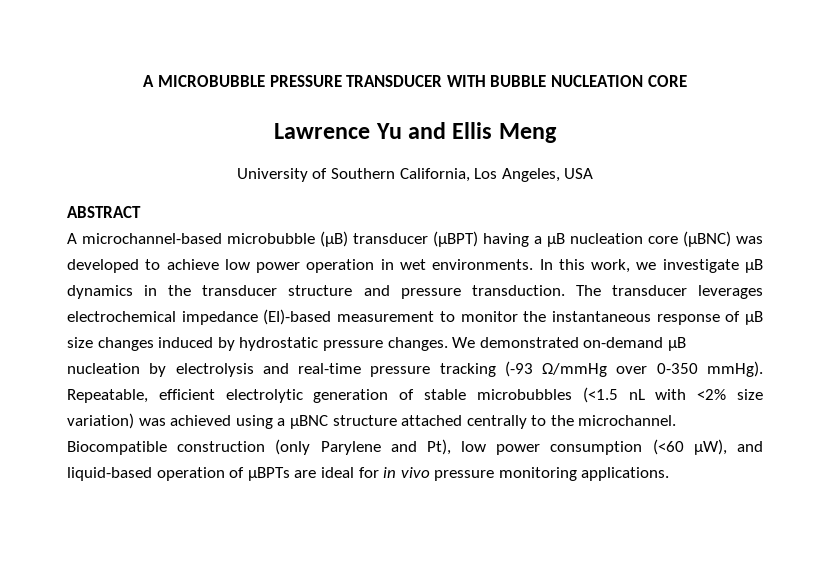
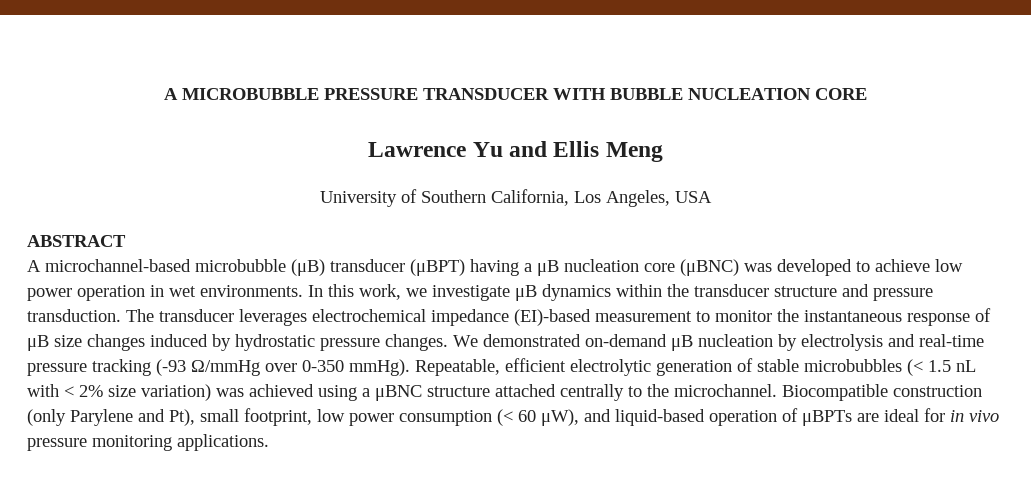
- In this work, we investigate μB dynamics in the transducer structure and pressure transduction.
+ In this work, we investigate μB dynamics within the transducer structure and pressure transduction.
- Repeatable, efficient electrolytic generation of stable microbubbles (<1.5 nL with <2% size variation) was achieved using a μBNC structure attached centrally to the microchannel.
+ Repeatable, efficient electrolytic generation of stable microbubbles (< 1.5 nL with < 2% size variation) was achieved using a μBNC structure attached centrally to the microchannel.
- Biocompatible construction (only Parylene and Pt), low power consumption (<60 μW), and liquid-based operation of μBPTs are ideal for in vivo pressure monitoring applications.
+ Biocompatible construction (only Parylene and Pt), small footprint, low power consumption (< 60 μW), and liquid-based operation of μBPTs are ideal for in vivo pressure monitoring applications.

